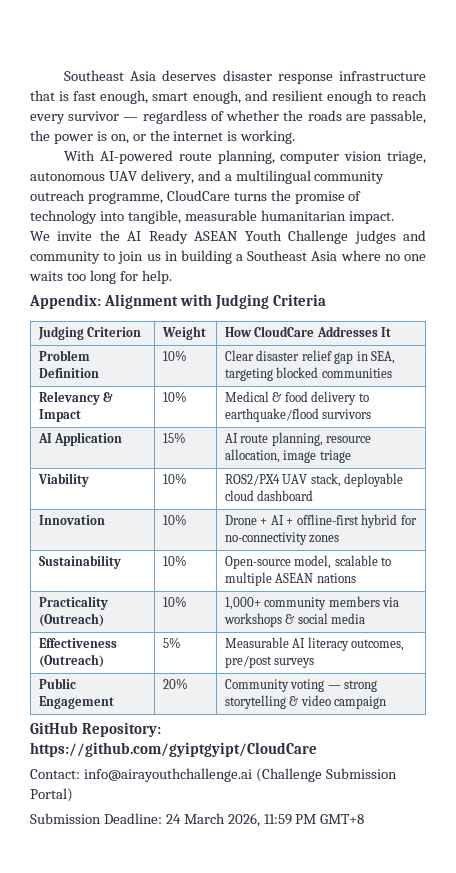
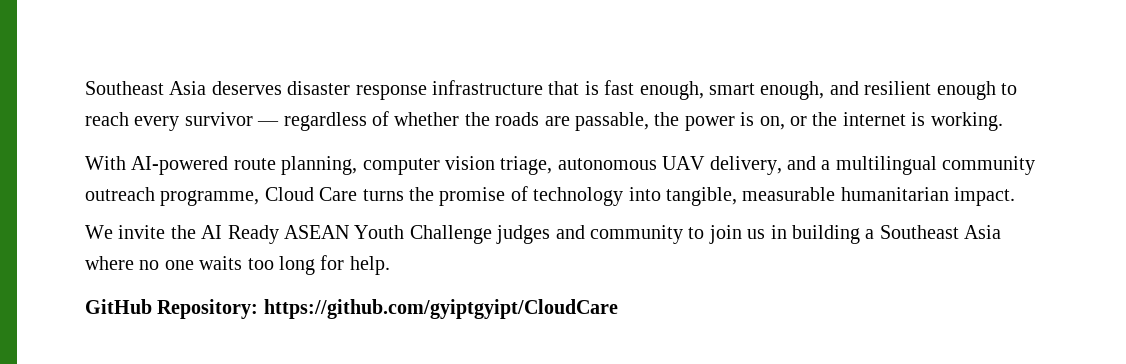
- With AI-powered route planning, computer vision triage, autonomous UAV delivery, and a multilingual community outreach programme, CloudCare turns the promise of technology into tangible, measurable humanitarian impact.
+ With AI-powered route planning, computer vision triage, autonomous UAV delivery, and a multilingual community outreach programme, Cloud Care turns the promise of technology into tangible, measurable humanitarian impact.
- Appendix: Alignment with Judging Criteria
- Judging Criterion | Weight | How CloudCare Addresses It
- Problem Definition | 10% | Clear disaster relief gap in SEA, targeting blocked communities
- Relevancy & Impact | 10% | Medical & food delivery to earthquake/flood survivors
- AI Application | 15% | AI route planning, resource allocation, image triage
- Viability | 10% | ROS2/PX4 UAV stack, deployable cloud dashboard
- Innovation | 10% | Drone + AI + offline-first hybrid for no-connectivity zones
- Sustainability | 10% | Open-source model, scalable to multiple ASEAN nations
- Practicality (Outreach) | 10% | 1,000+ community members via workshops & social media
- Effectiveness (Outreach) | 5% | Measurable AI literacy outcomes, pre/post surveys
- Public Engagement | 20% | Community voting — strong storytelling & video campaign
  GitHub Repository: https://github.com/gyiptgyipt/CloudCare
- Contact: info@airayouthchallenge.ai (Challenge Submission Portal)
- Submission Deadline: 24 March 2026, 11:59 PM GMT+8

